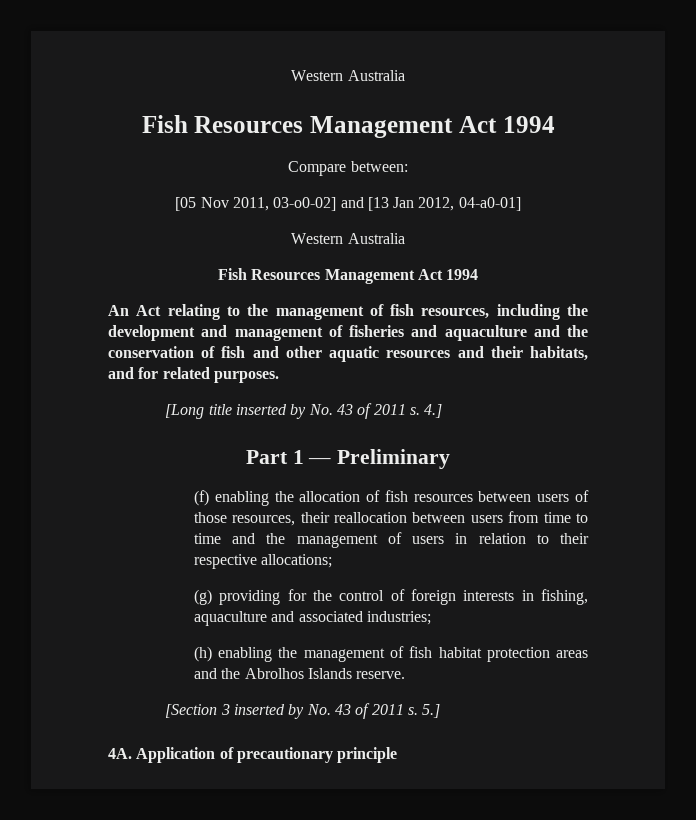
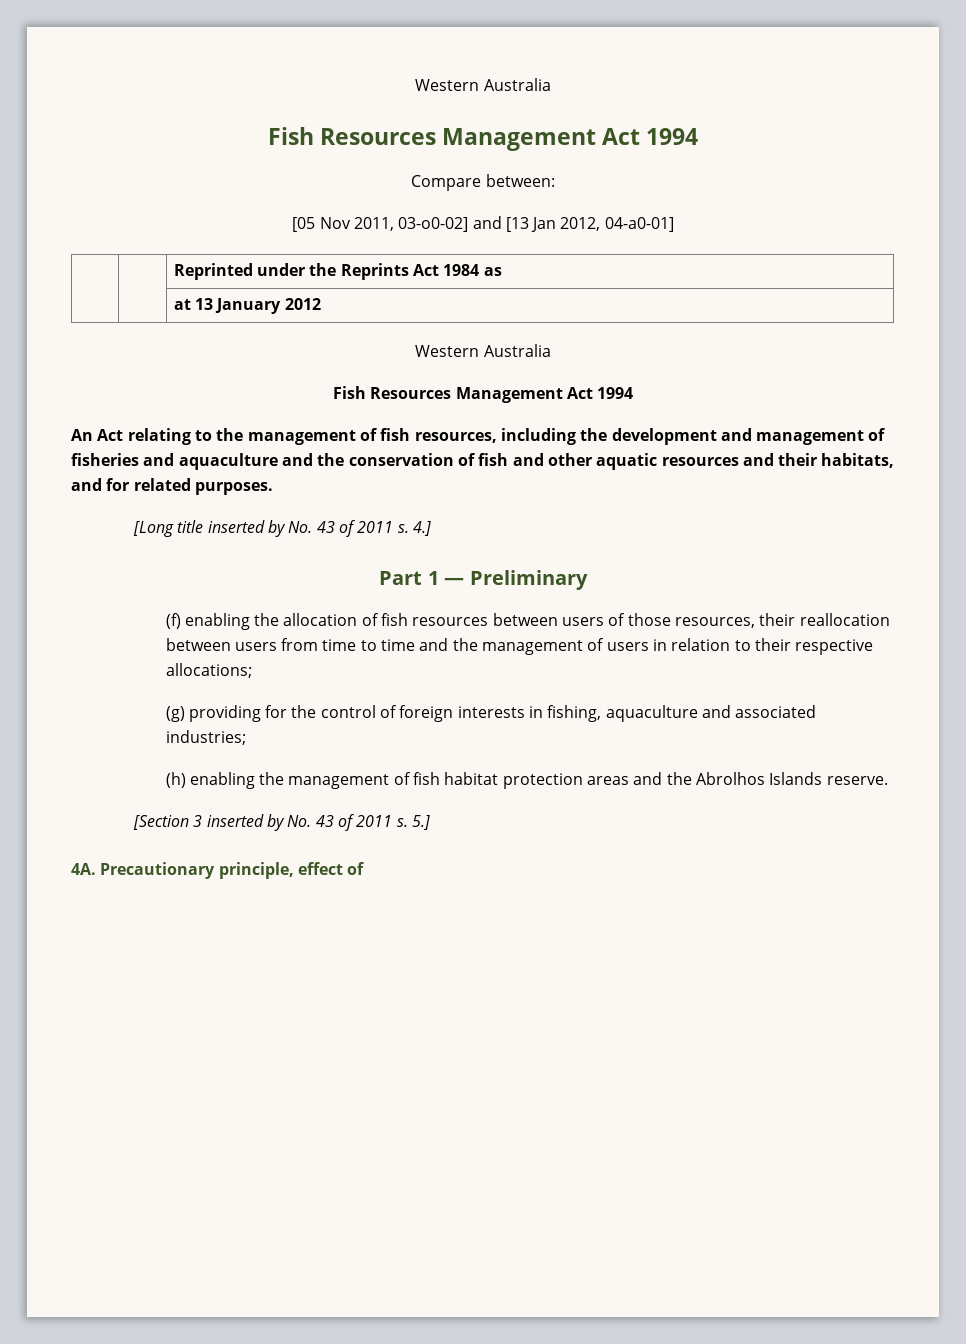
+ | | Reprinted under the Reprints Act 1984 as
+ | | at 13 January 2012
- Application of precautionary principle
+ Precautionary principle, effect of

